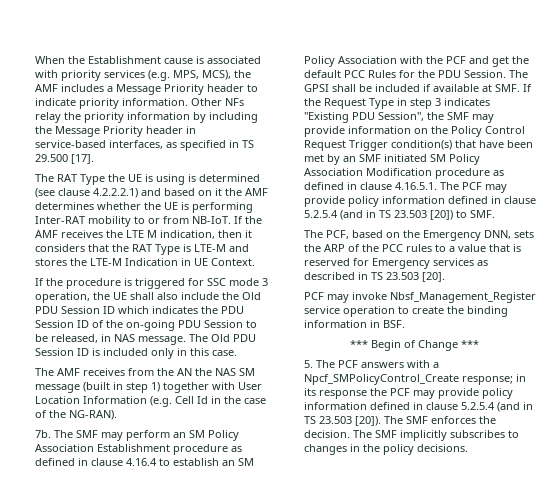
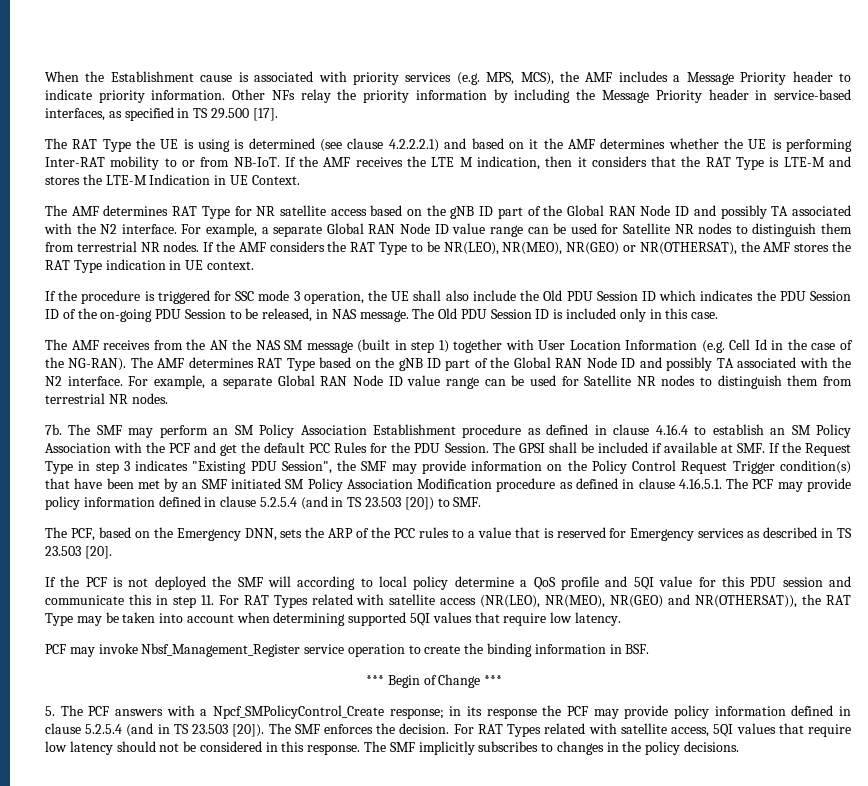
+ The AMF determines RAT Type for NR satellite access based on the gNB ID part of the Global RAN Node ID and possibly TA associated with the N2 interface. For example, a separate Global RAN Node ID value range can be used for Satellite NR nodes to distinguish them from terrestrial NR nodes. If the AMF considers the RAT Type to be NR(LEO), NR(MEO), NR(GEO) or NR(OTHERSAT), the AMF stores the RAT Type indication in UE context.
+ The AMF determines RAT Type based on the gNB ID part of the Global RAN Node ID and possibly TA associated with the N2 interface. For example, a separate Global RAN Node ID value range can be used for Satellite NR nodes to distinguish them from terrestrial NR nodes.
+ If the PCF is not deployed the SMF will according to local policy determine a QoS profile and 5QI value for this PDU session and communicate this in step 11. For RAT Types related with satellite access (NR(LEO), NR(MEO), NR(GEO) and NR(OTHERSAT)), the RAT Type may be taken into account when determining supported 5QI values that require low latency.
+ For RAT Types related with satellite access, 5QI values that require low latency should not be considered in this response.

